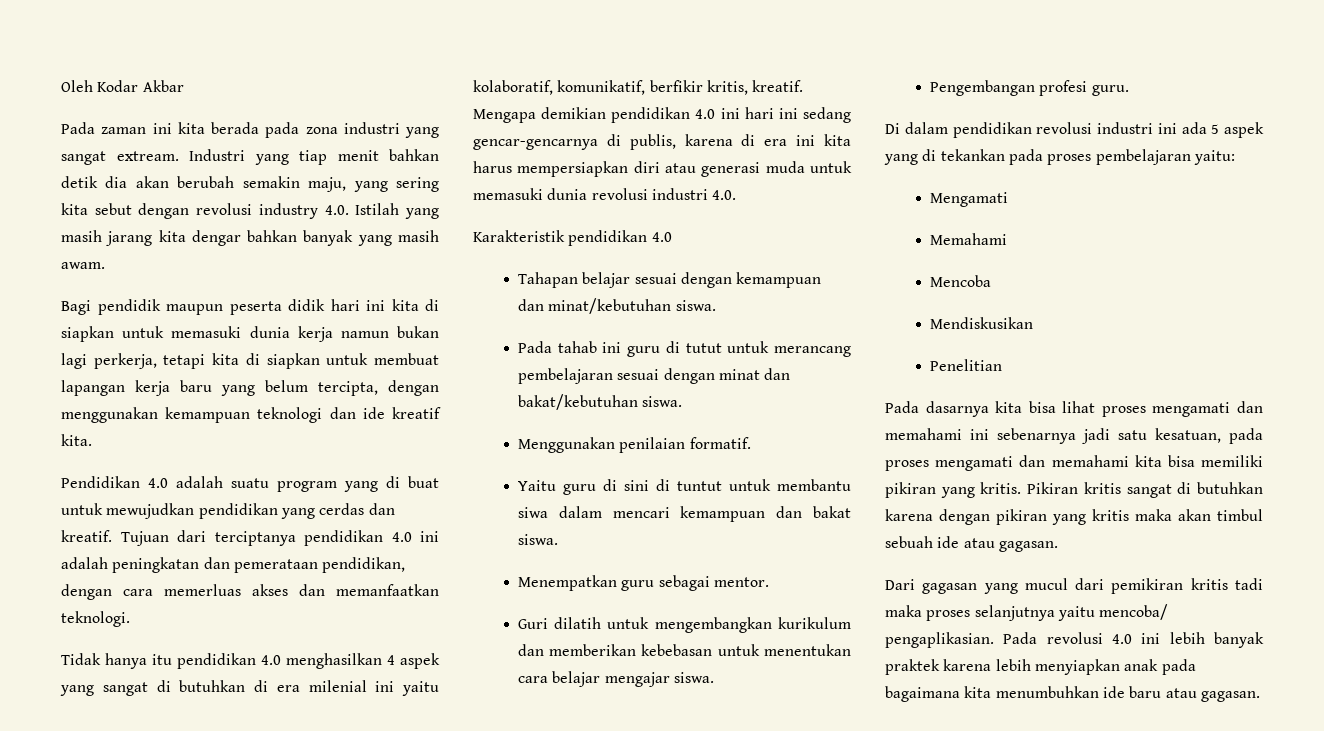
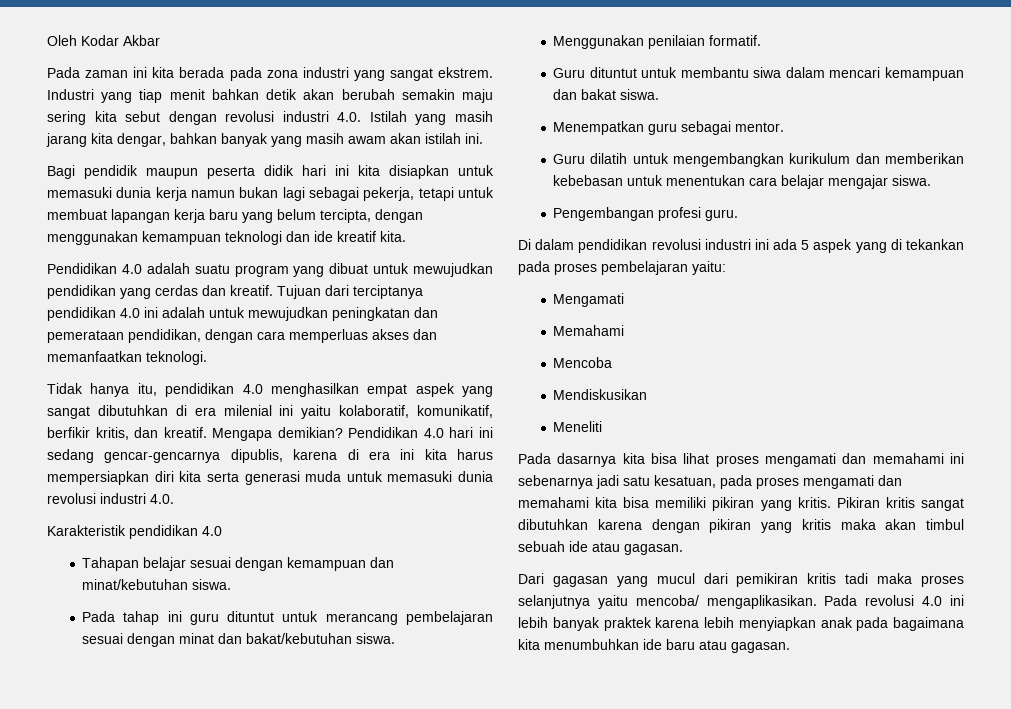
- Pada zaman ini kita berada pada zona industri yang sangat extream.
+ Pada zaman ini kita berada pada zona industri yang sangat ekstrem.
- Industri yang tiap menit bahkan detik dia akan berubah semakin maju, yang sering kita sebut dengan revolusi industry 4.0. Istilah yang masih jarang kita dengar bahkan banyak yang masih awam.
+ Industri yang tiap menit bahkan detik akan berubah semakin maju sering kita sebut dengan revolusi industri 4.0. Istilah yang masih jarang kita dengar, bahkan banyak yang masih awam akan istilah ini.
- Bagi pendidik maupun peserta didik hari ini kita di siapkan untuk memasuki dunia kerja namun bukan lagi perkerja, tetapi kita di siapkan untuk membuat lapangan kerja baru yang belum tercipta, dengan menggunakan kemampuan teknologi dan ide kreatif kita.
+ Bagi pendidik maupun peserta didik hari ini kita disiapkan untuk memasuki dunia kerja namun bukan lagi sebagai pekerja, tetapi untuk membuat lapangan kerja baru yang belum tercipta, dengan menggunakan kemampuan teknologi dan ide kreatif kita.
- Pendidikan 4.0 adalah suatu program yang di buat untuk mewujudkan pendidikan yang cerdas dan kreatif.
+ Pendidikan 4.0 adalah suatu program yang dibuat untuk mewujudkan pendidikan yang cerdas dan kreatif.
- Tujuan dari terciptanya pendidikan 4.0 ini adalah peningkatan dan pemerataan pendidikan, dengan cara memerluas akses dan memanfaatkan teknologi.
+ Tujuan dari terciptanya pendidikan 4.0 ini adalah untuk mewujudkan peningkatan dan pemerataan pendidikan, dengan cara memperluas akses dan memanfaatkan teknologi.
- Tidak hanya itu pendidikan 4.0 menghasilkan 4 aspek yang sangat di butuhkan di era milenial ini yaitu kolaboratif, komunikatif, berfikir kritis, kreatif.
+ Tidak hanya itu, pendidikan 4.0 menghasilkan empat aspek yang sangat dibutuhkan di era milenial ini yaitu kolaboratif, komunikatif, berfikir kritis, dan kreatif.
- Mengapa demikian pendidikan 4.0 ini hari ini sedang gencar-gencarnya di publis, karena di era ini kita harus mempersiapkan diri atau generasi muda untuk memasuki dunia revolusi industri 4.0.
+ Mengapa demikian? Pendidikan 4.0 hari ini sedang gencar-gencarnya dipublis, karena di era ini kita harus mempersiapkan diri kita serta generasi muda untuk memasuki dunia revolusi industri 4.0.
- Pada tahab ini guru di tutut untuk merancang pembelajaran sesuai dengan minat dan bakat/kebutuhan siswa.
+ Pada tahap ini guru dituntut untuk merancang pembelajaran sesuai dengan minat dan bakat/kebutuhan siswa.
- Yaitu guru di sini di tuntut untuk membantu siwa dalam mencari kemampuan dan bakat siswa.
+ Guru dituntut untuk membantu siwa dalam mencari kemampuan dan bakat siswa.
- Guri dilatih untuk mengembangkan kurikulum dan memberikan kebebasan untuk menentukan cara belajar mengajar siswa.
+ Guru dilatih untuk mengembangkan kurikulum dan memberikan kebebasan untuk menentukan cara belajar mengajar siswa.
- Penelitian
+ Meneliti
- Pikiran kritis sangat di butuhkan karena dengan pikiran yang kritis maka akan timbul sebuah ide atau gagasan.
+ Pikiran kritis sangat dibutuhkan karena dengan pikiran yang kritis maka akan timbul sebuah ide atau gagasan.
- Dari gagasan yang mucul dari pemikiran kritis tadi maka proses selanjutnya yaitu mencoba/ pengaplikasian.
+ Dari gagasan yang mucul dari pemikiran kritis tadi maka proses selanjutnya yaitu mencoba/ mengaplikasikan.

